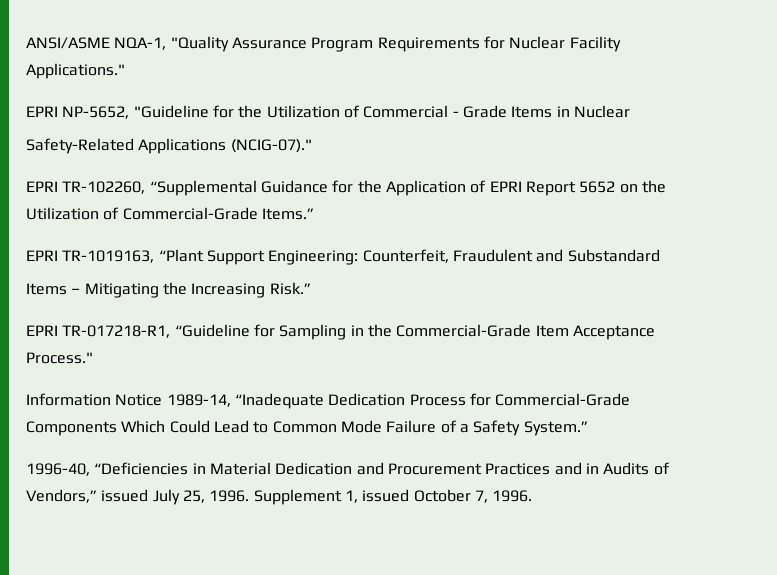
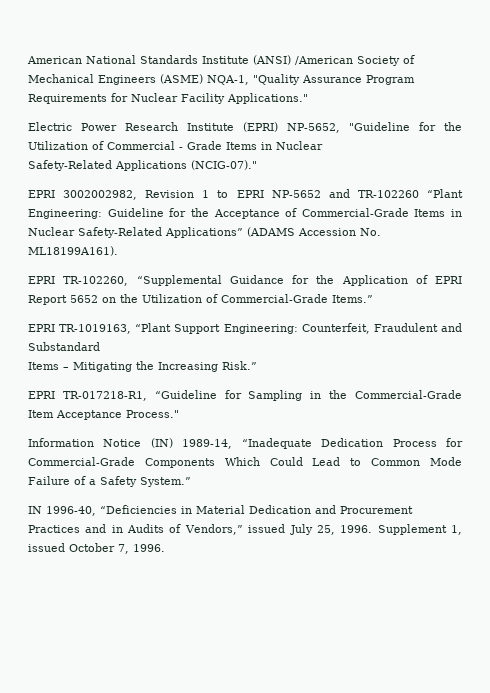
- ANSI/ASME NQA-1, "Quality Assurance Program Requirements for Nuclear Facility Applications."
+ American National Standards Institute (ANSI) /American Society of Mechanical Engineers (ASME) NQA-1, "Quality Assurance Program Requirements for Nuclear Facility Applications."
- EPRI NP-5652, "Guideline for the Utilization of Commercial - Grade Items in Nuclear
+ Electric Power Research Institute (EPRI) NP-5652, "Guideline for the Utilization of Commercial - Grade Items in Nuclear
+ EPRI 3002002982, Revision 1 to EPRI NP-5652 and TR-102260 “Plant Engineering: Guideline for the Acceptance of Commercial-Grade Items in Nuclear Safety-Related Applications” (ADAMS Accession No. ML18199A161).
- Information Notice 1989-14, “Inadequate Dedication Process for Commercial-Grade Components Which Could Lead to Common Mode Failure of a Safety System.”
+ Information Notice (IN) 1989-14, “Inadequate Dedication Process for Commercial-Grade Components Which Could Lead to Common Mode Failure of a Safety System.”
- 1996-40, “Deficiencies in Material Dedication and Procurement Practices and in Audits of Vendors,” issued July 25, 1996.
+ IN 1996-40, “Deficiencies in Material Dedication and Procurement Practices and in Audits of Vendors,” issued July 25, 1996.

